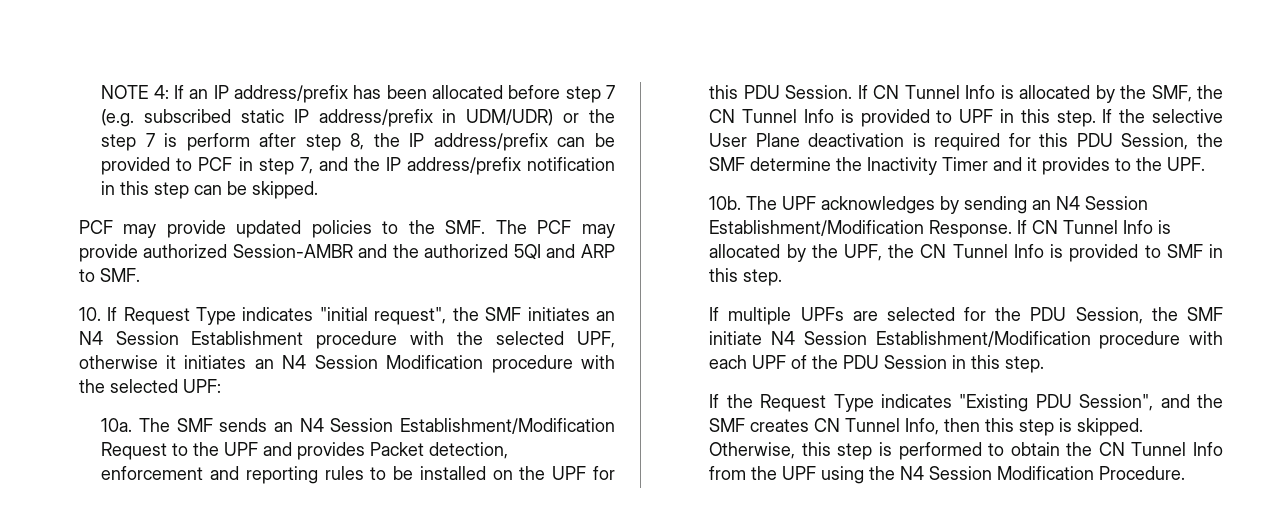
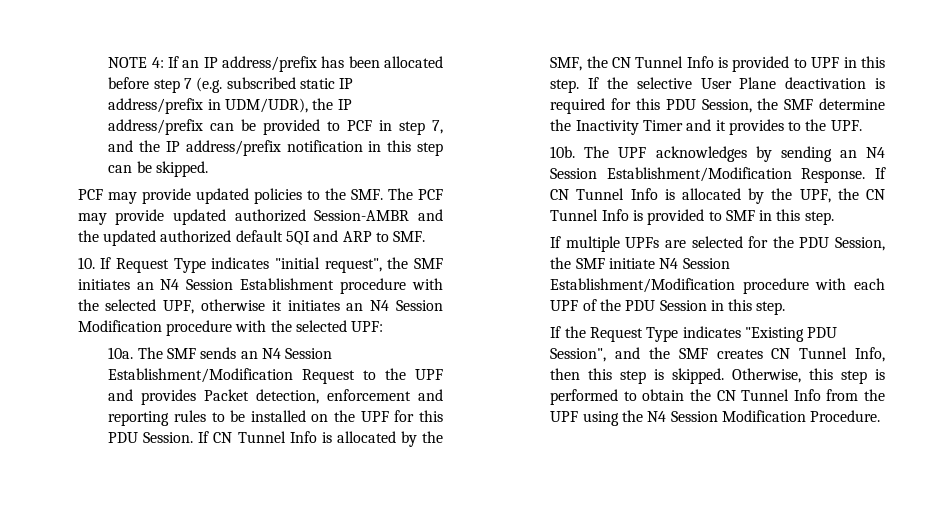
- NOTE 4: If an IP address/prefix has been allocated before step 7 (e.g. subscribed static IP address/prefix in UDM/UDR) or the step 7 is perform after step 8, the IP address/prefix can be provided to PCF in step 7, and the IP address/prefix notification in this step can be skipped.
+ NOTE 4: If an IP address/prefix has been allocated before step 7 (e.g. subscribed static IP address/prefix in UDM/UDR), the IP address/prefix can be provided to PCF in step 7, and the IP address/prefix notification in this step can be skipped.
- PCF may provide updated policies to the SMF. The PCF may provide authorized Session-AMBR and the authorized 5QI and ARP to SMF.
+ PCF may provide updated policies to the SMF. The PCF may provide updated authorized Session-AMBR and the updated authorized default 5QI and ARP to SMF.

